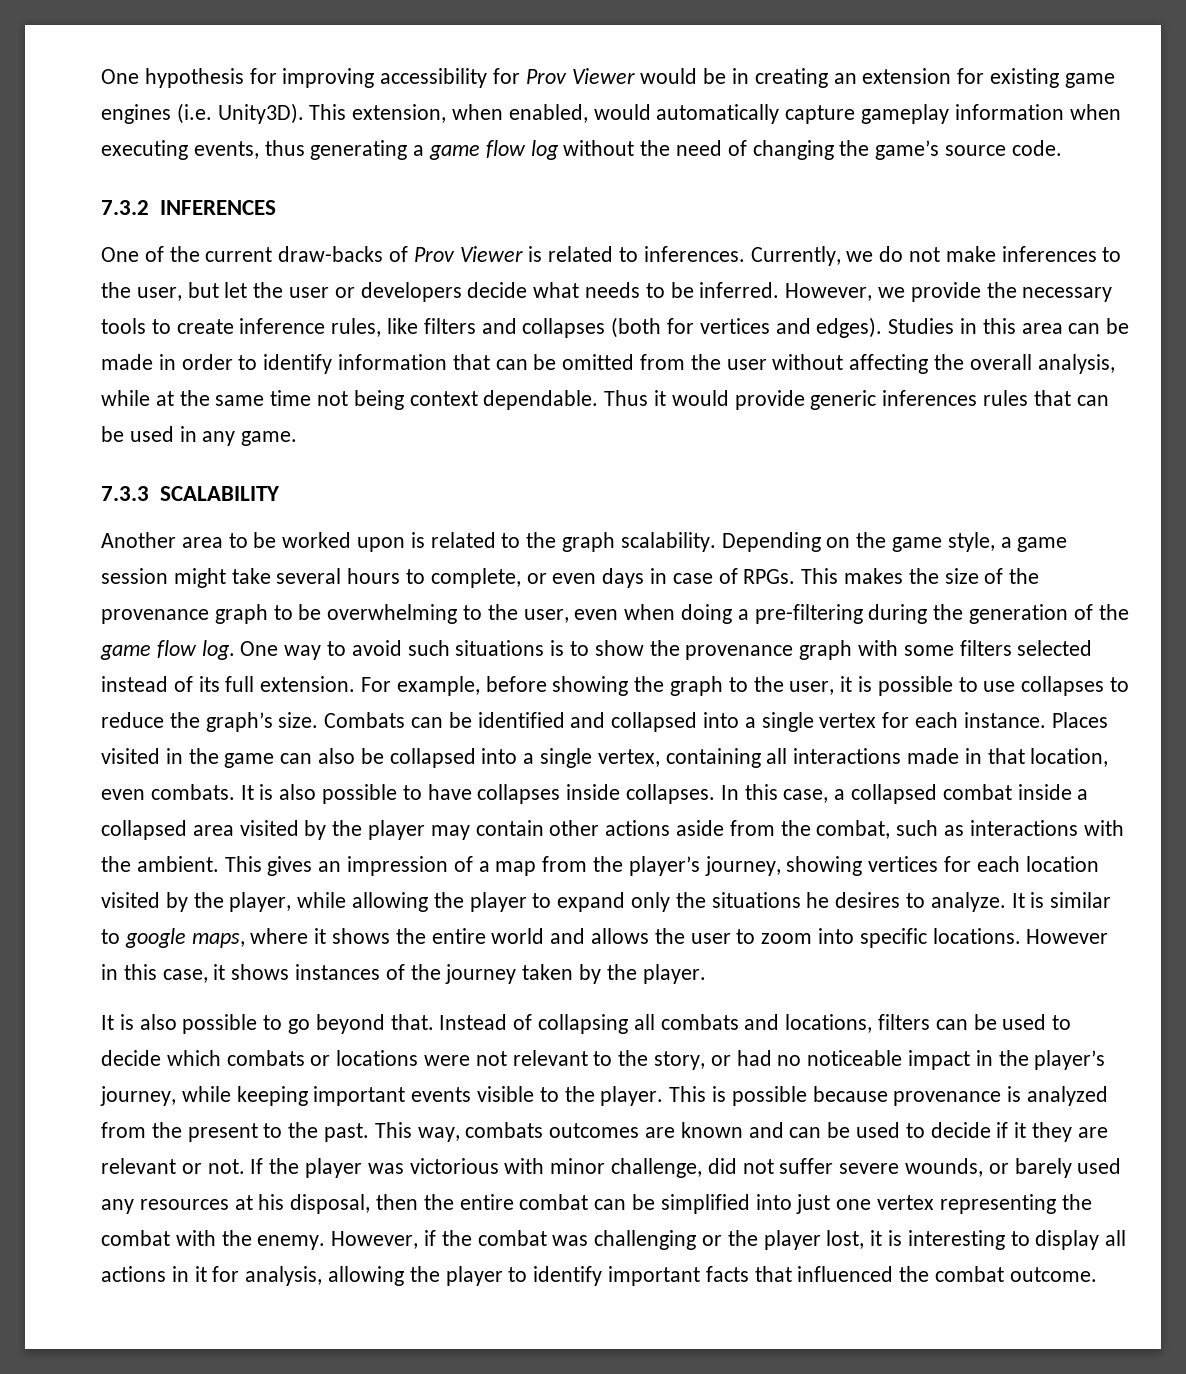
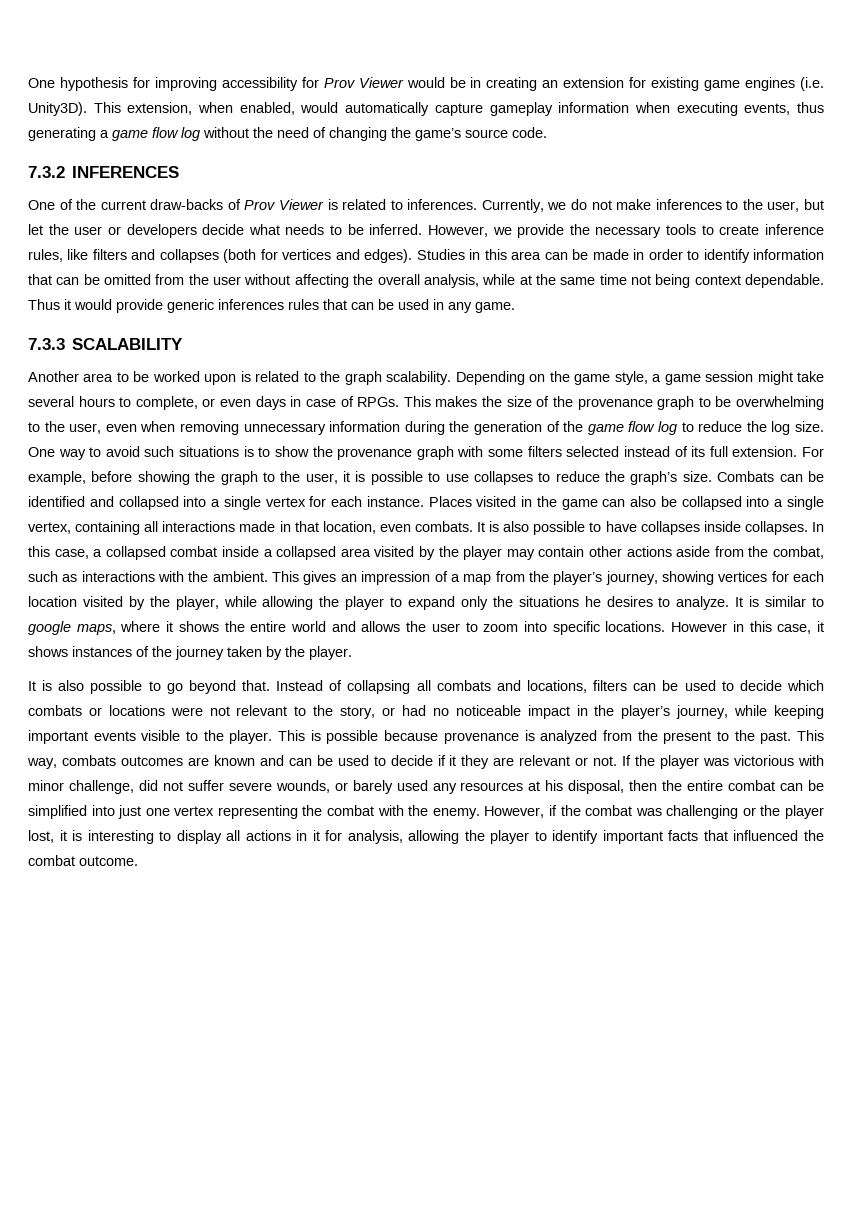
- This makes the size of the provenance graph to be overwhelming to the user, even when doing a pre-filtering during the generation of the game flow log.
+ This makes the size of the provenance graph to be overwhelming to the user, even when removing unnecessary information during the generation of the game flow log to reduce the log size.

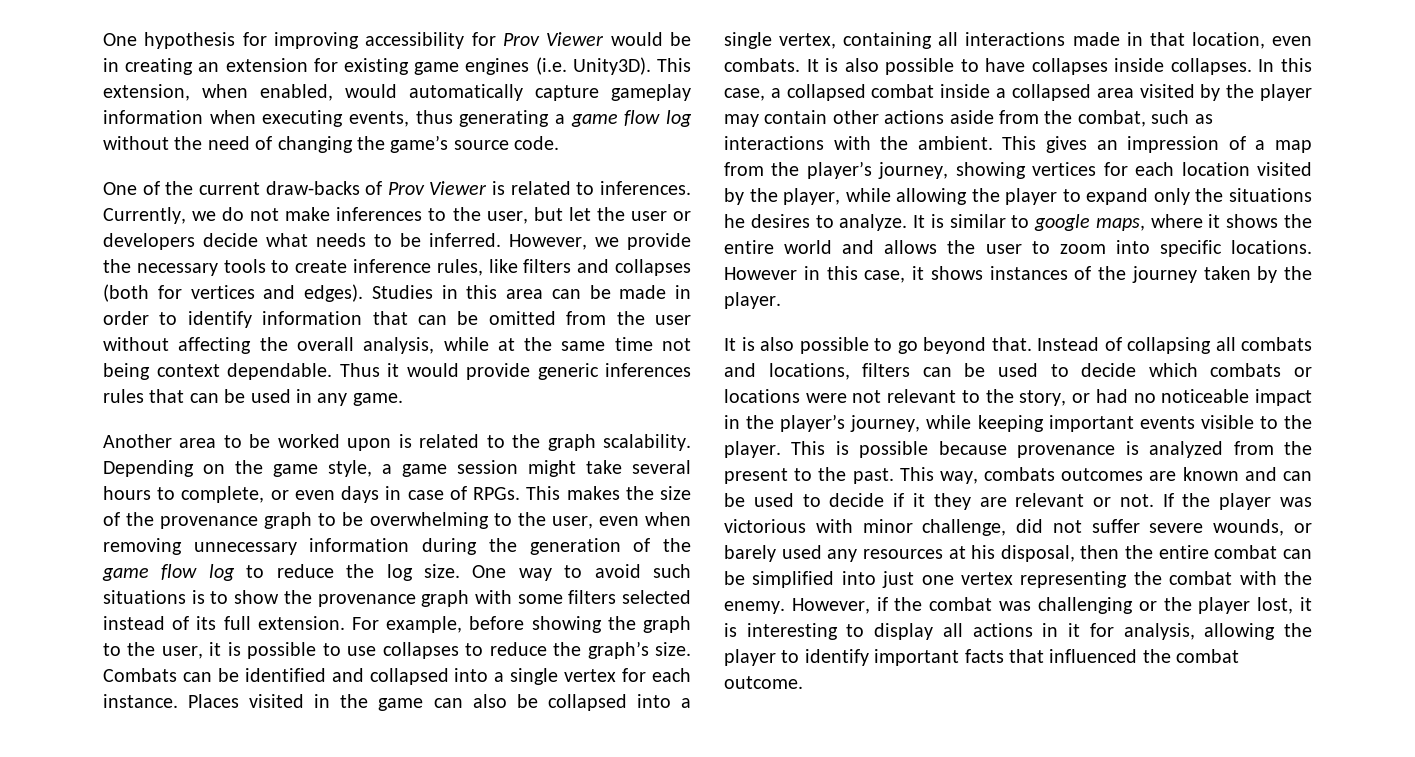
- 7.3.2 INFERENCES
- 7.3.3 SCALABILITY

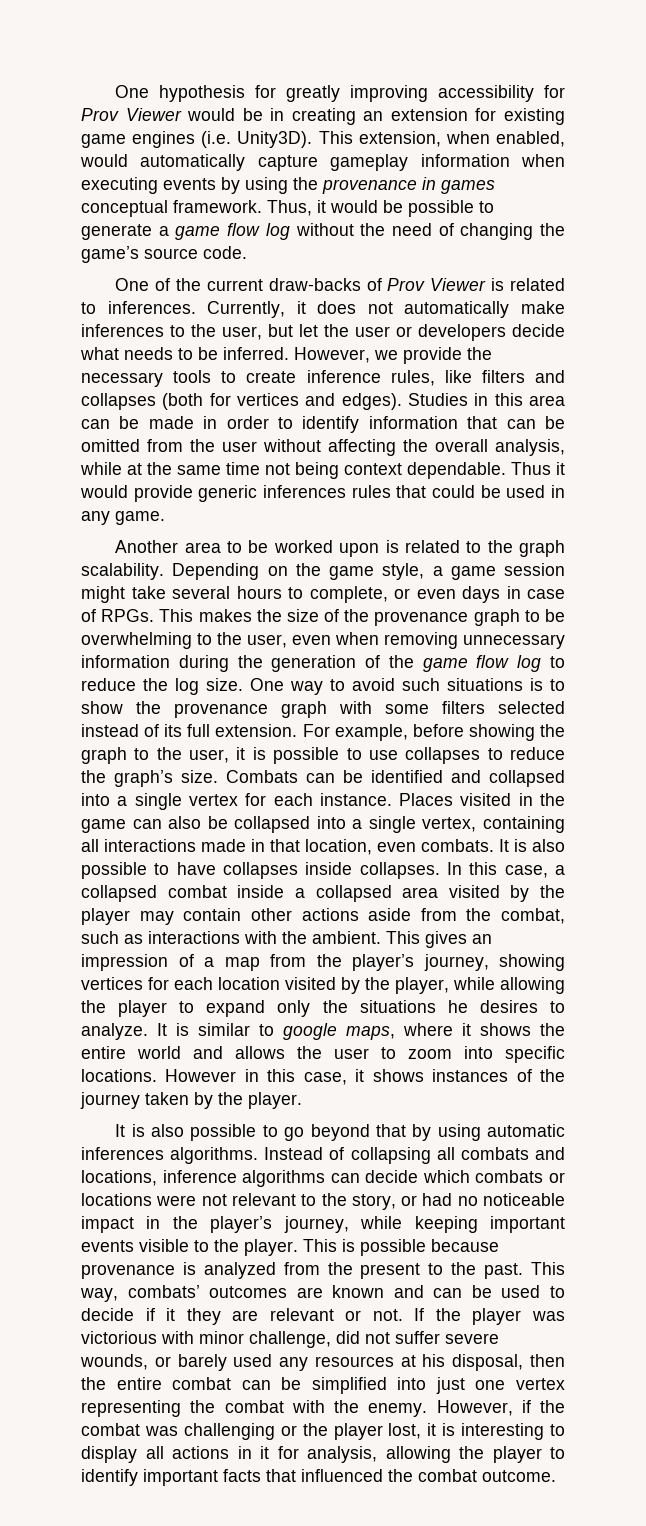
- One hypothesis for improving accessibility for Prov Viewer would be in creating an extension for existing game engines (i.e. Unity3D).
+ One hypothesis for greatly improving accessibility for Prov Viewer would be in creating an extension for existing game engines (i.e. Unity3D).
- This extension, when enabled, would automatically capture gameplay information when executing events, thus generating a game flow log without the need of changing the game’s source code.
+ This extension, when enabled, would automatically capture gameplay information when executing events by using the provenance in games conceptual framework. Thus, it would be possible to generate a game flow log without the need of changing the game’s source code.
- Currently, we do not make inferences to the user, but let the user or developers decide what needs to be inferred.
+ Currently, it does not automatically make inferences to the user, but let the user or developers decide what needs to be inferred.
- Thus it would provide generic inferences rules that can be used in any game.
+ Thus it would provide generic inferences rules that could be used in any game.
- It is also possible to go beyond that.
+ It is also possible to go beyond that by using automatic inferences algorithms.
- Instead of collapsing all combats and locations, filters can be used to decide which combats or locations were not relevant to the story, or had no noticeable impact in the player’s journey, while keeping important events visible to the player.
+ Instead of collapsing all combats and locations, inference algorithms can decide which combats or locations were not relevant to the story, or had no noticeable impact in the player’s journey, while keeping important events visible to the player.
- This way, combats outcomes are known and can be used to decide if it they are relevant or not.
+ This way, combats’ outcomes are known and can be used to decide if it they are relevant or not.

